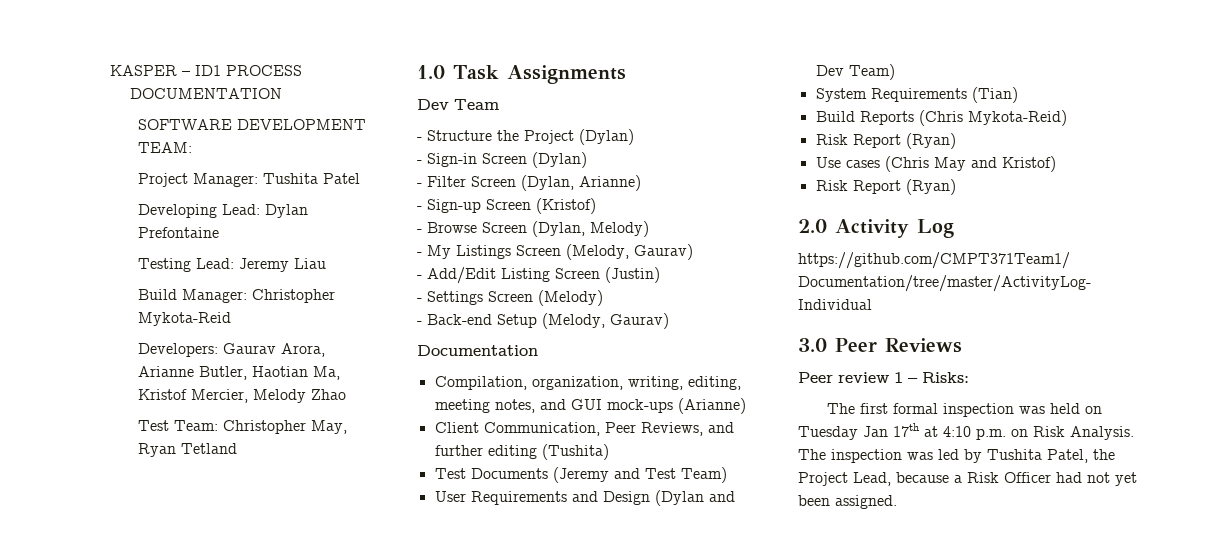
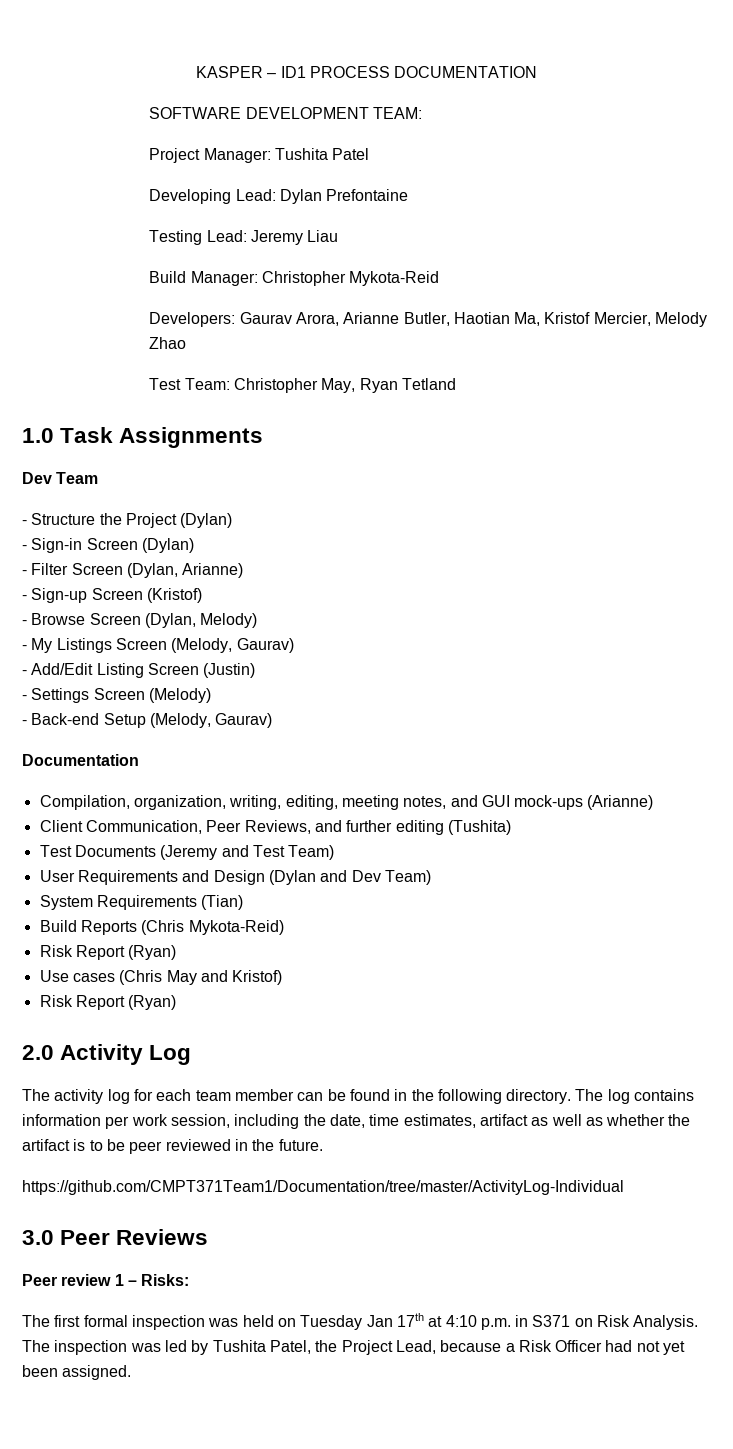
+ The activity log for each team member can be found in the following directory. The log contains information per work session, including the date, time estimates, artifact as well as whether the artifact is to be peer reviewed in the future.
- The first formal inspection was held on Tuesday Jan 17th at 4:10 p.m. on Risk Analysis.
+ The first formal inspection was held on Tuesday Jan 17th at 4:10 p.m. in S371 on Risk Analysis.

